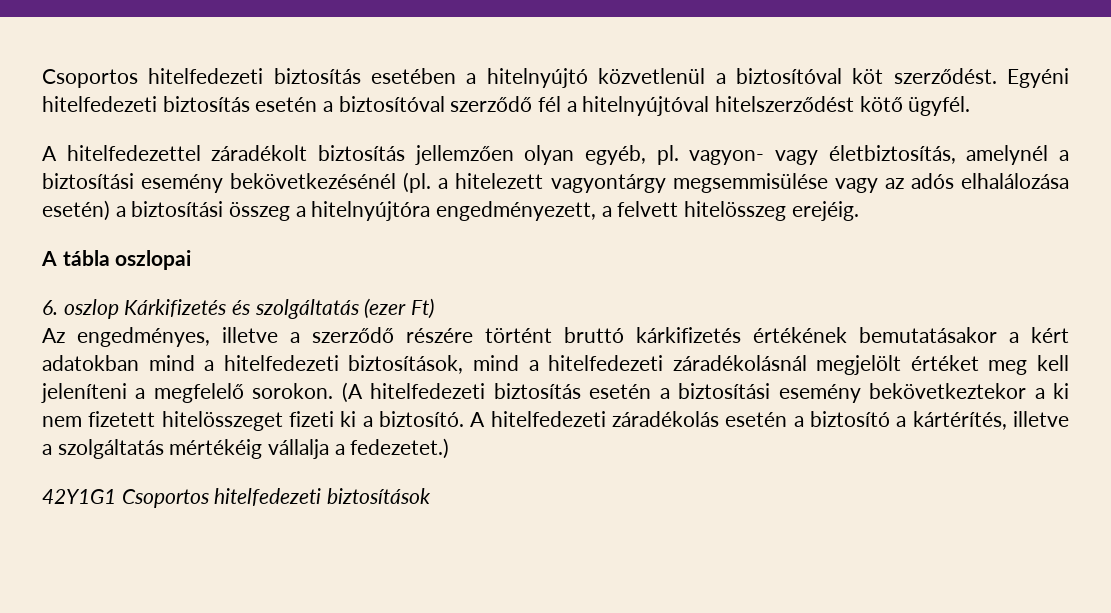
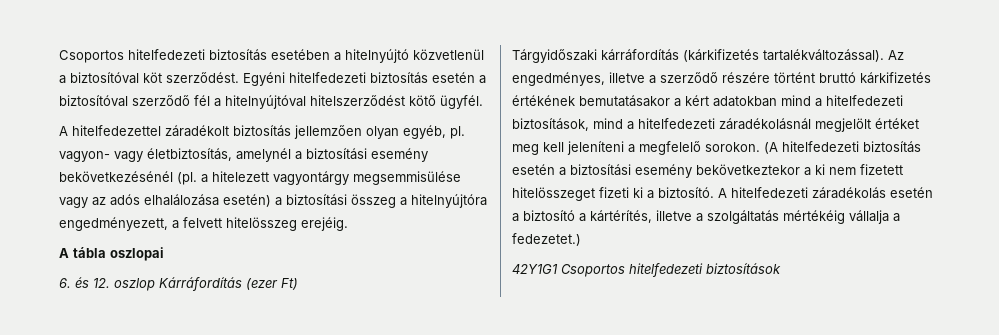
- 6. oszlop Kárkifizetés és szolgáltatás (ezer Ft)
- Az engedményes, illetve a szerződő részére történt bruttó kárkifizetés értékének bemutatásakor a kért adatokban mind a hitelfedezeti biztosítások, mind a hitelfedezeti záradékolásnál megjelölt értéket meg kell jeleníteni a megfelelő sorokon.
+ 6. és 12. oszlop Kárráfordítás (ezer Ft)
+ Tárgyidőszaki kárráfordítás (kárkifizetés tartalékváltozással). Az engedményes, illetve a szerződő részére történt bruttó kárkifizetés értékének bemutatásakor a kért adatokban mind a hitelfedezeti biztosítások, mind a hitelfedezeti záradékolásnál megjelölt értéket meg kell jeleníteni a megfelelő sorokon.

